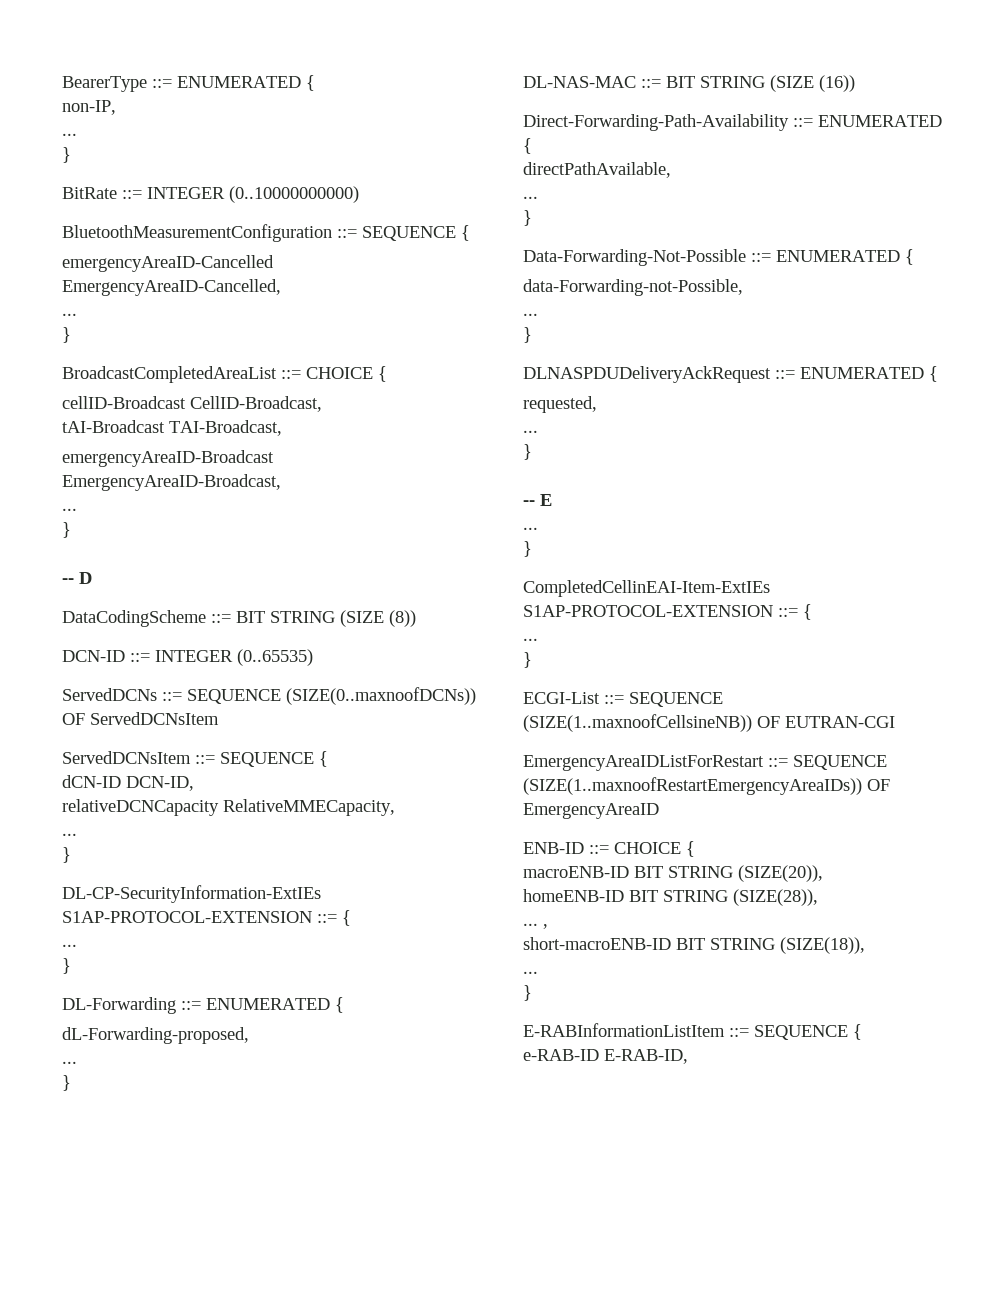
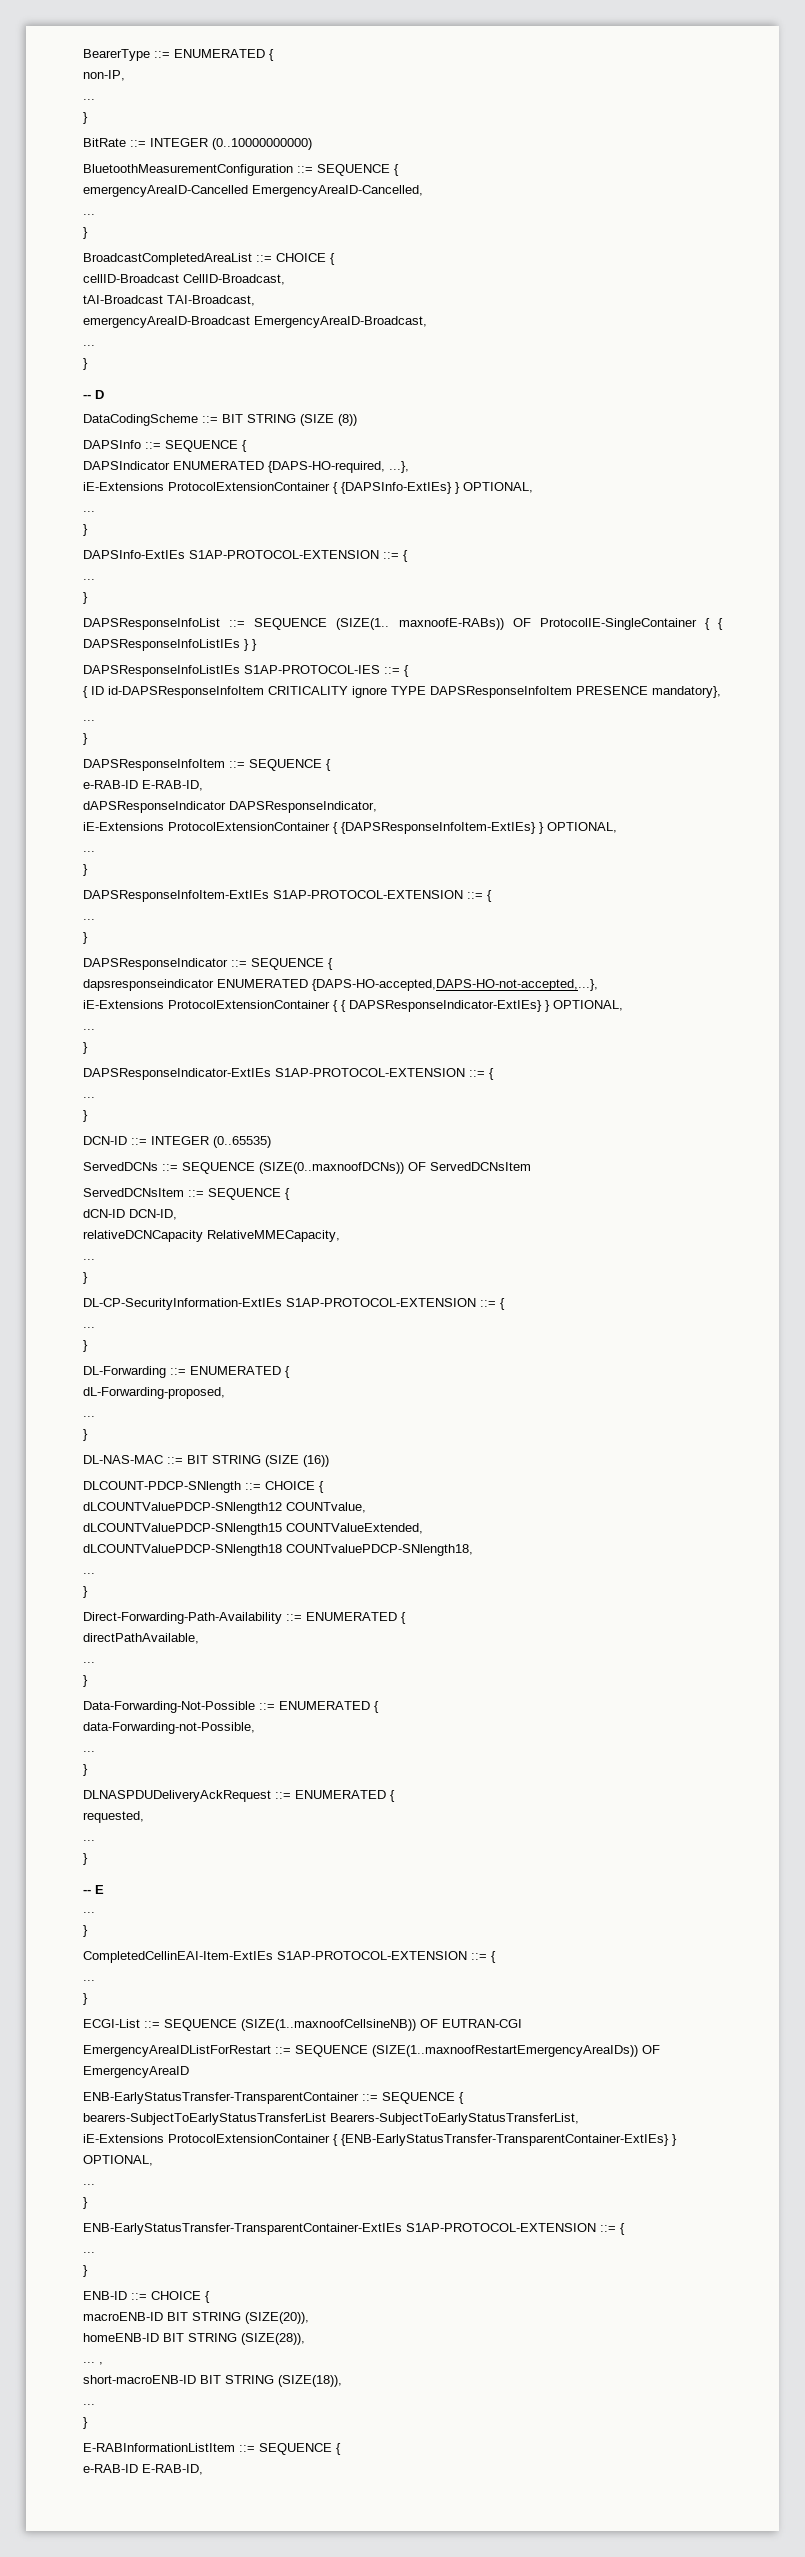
+ DAPSInfo ::= SEQUENCE {
+ DAPSIndicator ENUMERATED {DAPS-HO-required, ...},
+ iE-Extensions ProtocolExtensionContainer { {DAPSInfo-ExtIEs} } OPTIONAL,
+ ...
+ }
+ DAPSInfo-ExtIEs S1AP-PROTOCOL-EXTENSION ::= {
+ ...
+ }
+ DAPSResponseInfoList ::= SEQUENCE (SIZE(1.. maxnoofE-RABs)) OF ProtocolIE-SingleContainer { { DAPSResponseInfoListIEs } }
+ DAPSResponseInfoListIEs S1AP-PROTOCOL-IES ::= {
+ { ID id-DAPSResponseInfoItem CRITICALITY ignore TYPE DAPSResponseInfoItem PRESENCE mandatory},
+ ...
+ }
+ DAPSResponseInfoItem ::= SEQUENCE {
+ e-RAB-ID E-RAB-ID,
+ dAPSResponseIndicator DAPSResponseIndicator,
+ iE-Extensions ProtocolExtensionContainer { {DAPSResponseInfoItem-ExtIEs} } OPTIONAL,
+ ...
+ }
+ DAPSResponseInfoItem-ExtIEs S1AP-PROTOCOL-EXTENSION ::= {
+ ...
+ }
+ DAPSResponseIndicator ::= SEQUENCE {
+ dapsresponseindicator ENUMERATED {DAPS-HO-accepted,DAPS-HO-not-accepted,...},
+ iE-Extensions ProtocolExtensionContainer { { DAPSResponseIndicator-ExtIEs} } OPTIONAL,
+ ...
+ }
+ DAPSResponseIndicator-ExtIEs S1AP-PROTOCOL-EXTENSION ::= {
+ ...
+ }
+ DLCOUNT-PDCP-SNlength ::= CHOICE {
+ dLCOUNTValuePDCP-SNlength12 COUNTvalue,
+ dLCOUNTValuePDCP-SNlength15 COUNTValueExtended,
+ dLCOUNTValuePDCP-SNlength18 COUNTvaluePDCP-SNlength18,
+ ...
+ }
+ ENB-EarlyStatusTransfer-TransparentContainer ::= SEQUENCE {
+ bearers-SubjectToEarlyStatusTransferList Bearers-SubjectToEarlyStatusTransferList,
+ iE-Extensions ProtocolExtensionContainer { {ENB-EarlyStatusTransfer-TransparentContainer-ExtIEs} } OPTIONAL,
+ ...
+ }
+ ENB-EarlyStatusTransfer-TransparentContainer-ExtIEs S1AP-PROTOCOL-EXTENSION ::= {
+ ...
+ }

